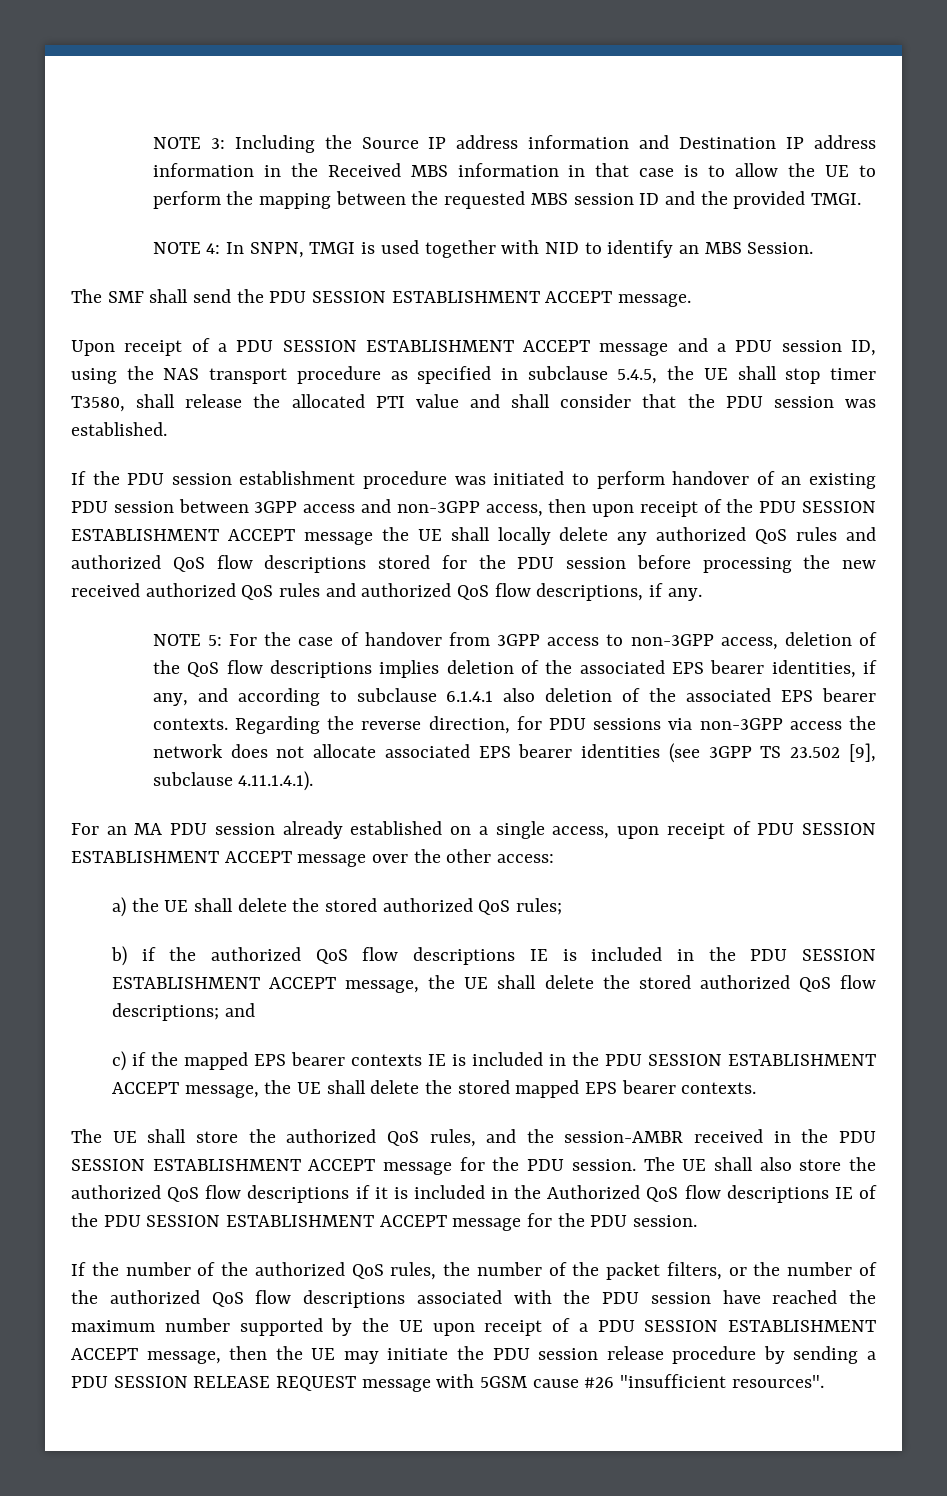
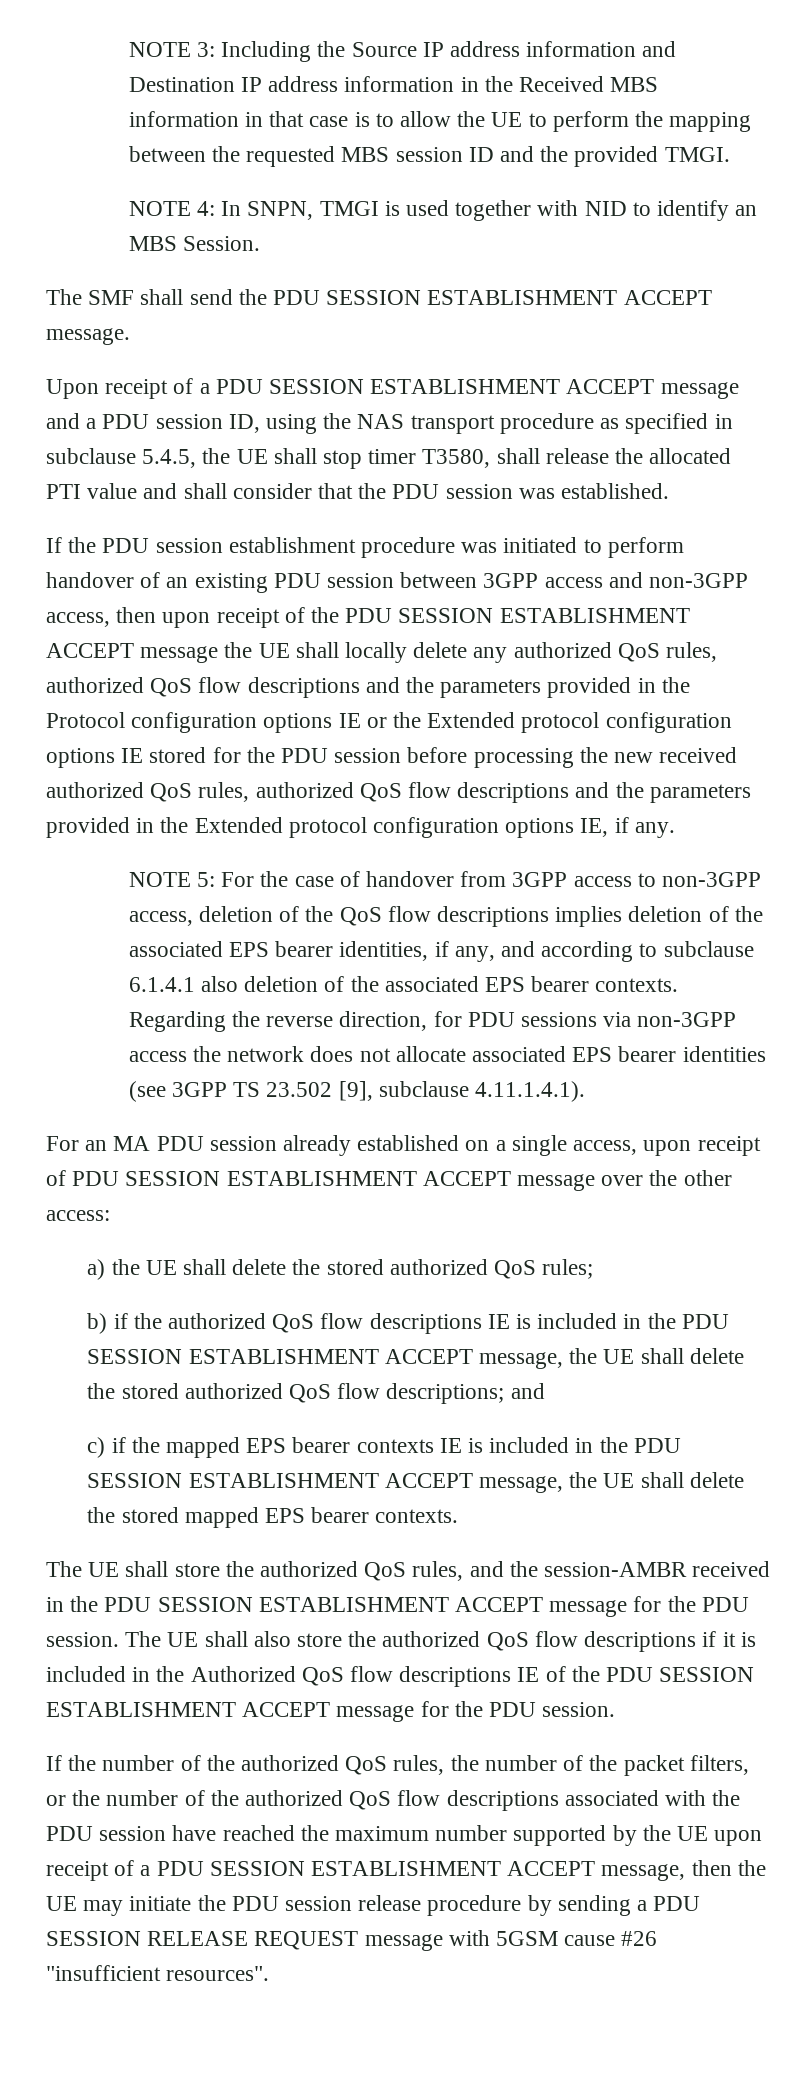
- If the PDU session establishment procedure was initiated to perform handover of an existing PDU session between 3GPP access and non-3GPP access, then upon receipt of the PDU SESSION ESTABLISHMENT ACCEPT message the UE shall locally delete any authorized QoS rules and authorized QoS flow descriptions stored for the PDU session before processing the new received authorized QoS rules and authorized QoS flow descriptions, if any.
+ If the PDU session establishment procedure was initiated to perform handover of an existing PDU session between 3GPP access and non-3GPP access, then upon receipt of the PDU SESSION ESTABLISHMENT ACCEPT message the UE shall locally delete any authorized QoS rules, authorized QoS flow descriptions and the parameters provided in the Protocol configuration options IE or the Extended protocol configuration options IE stored for the PDU session before processing the new received authorized QoS rules, authorized QoS flow descriptions and the parameters provided in the Extended protocol configuration options IE, if any.

